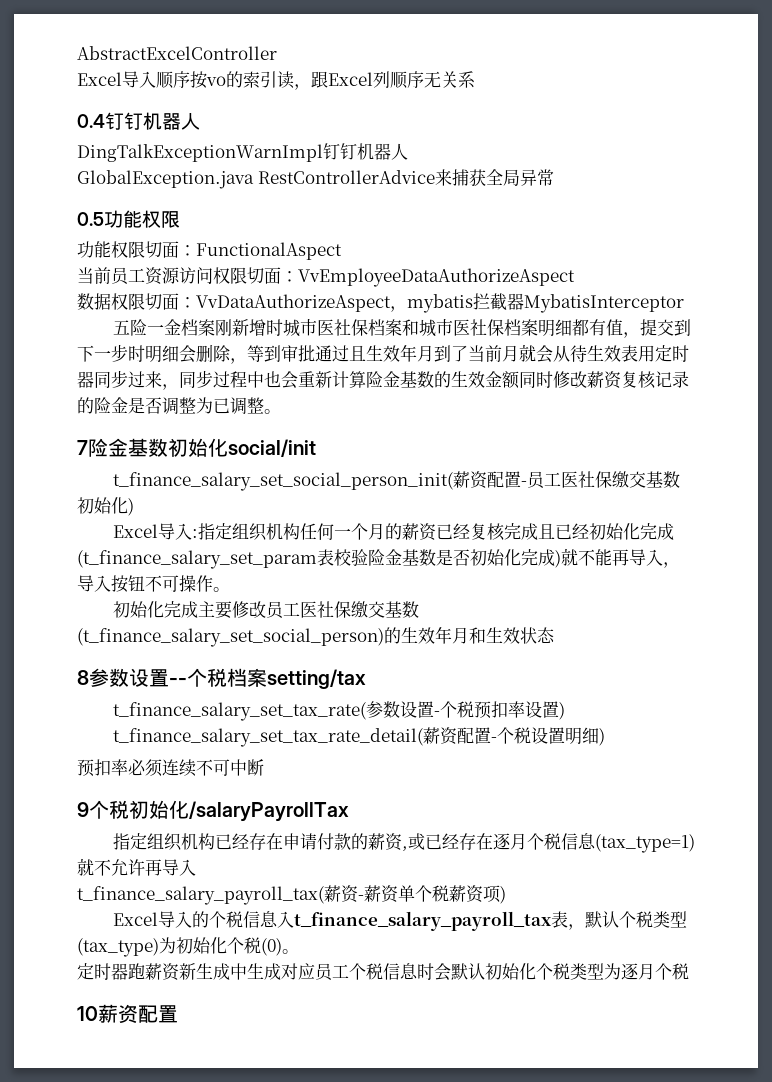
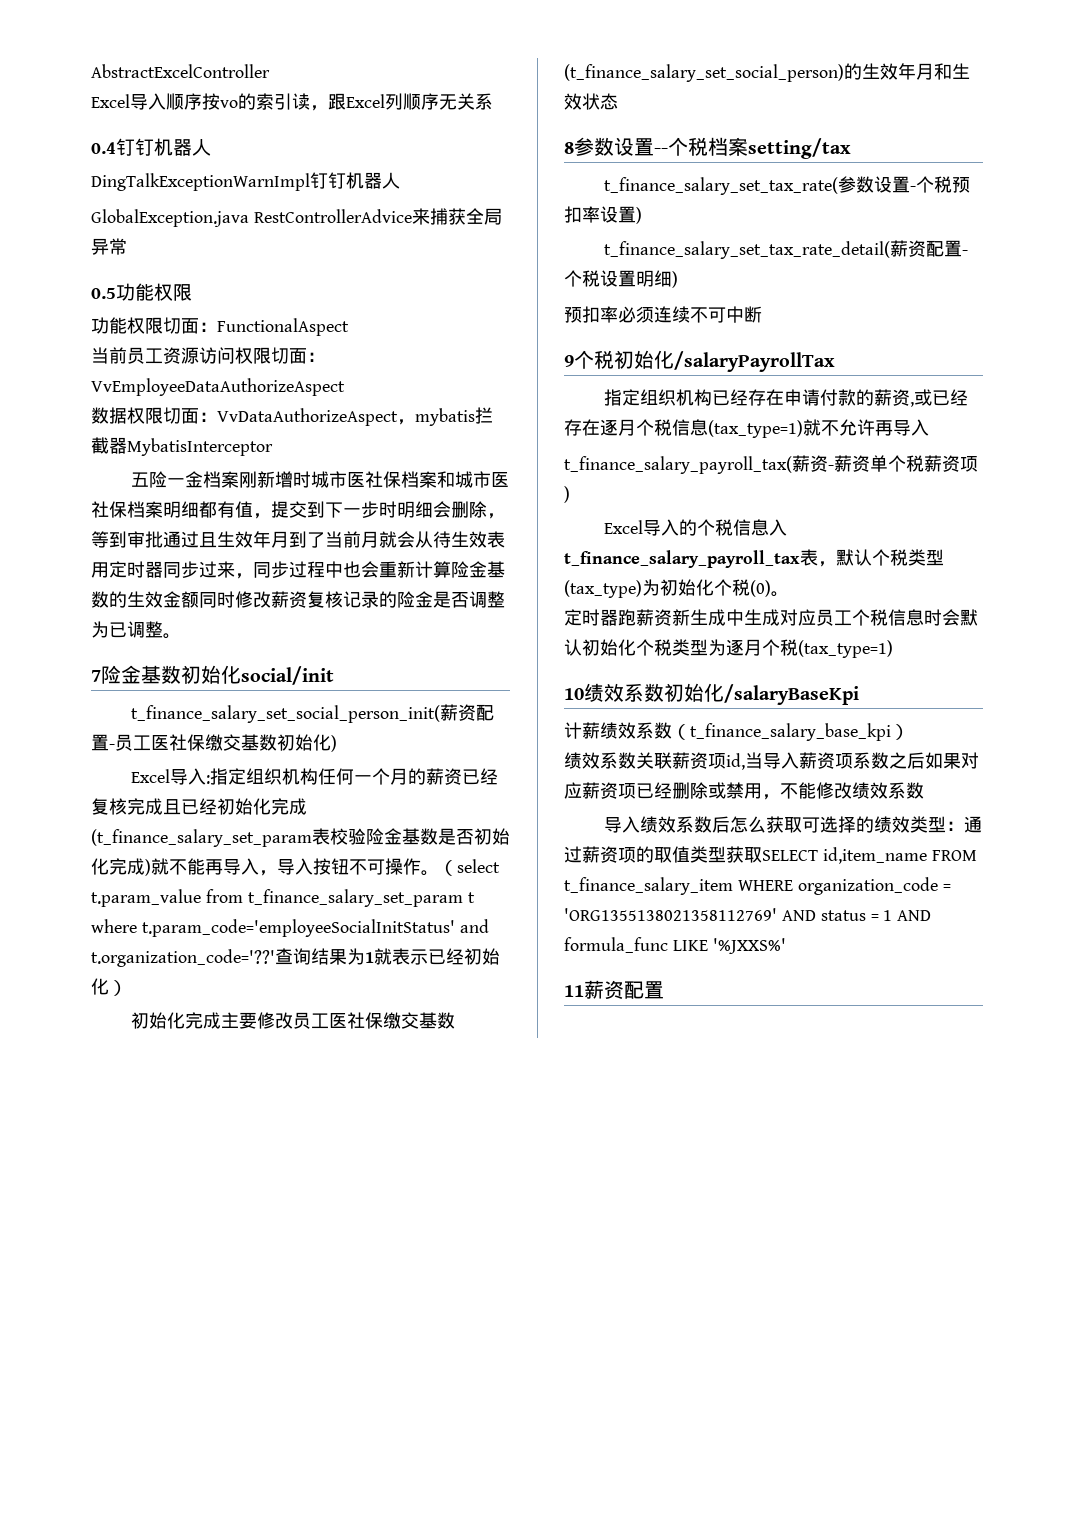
+ （select t.param_value from t_finance_salary_set_param t where t.param_code='employeeSocialInitStatus' and t.organization_code='??'查询结果为1就表示已经初始化）
- 定时器跑薪资新生成中生成对应员工个税信息时会默认初始化个税类型为逐月个税
+ 定时器跑薪资新生成中生成对应员工个税信息时会默认初始化个税类型为逐月个税(tax_type=1)
- 10薪资配置
+ 10绩效系数初始化/salaryBaseKpi
+ 计薪绩效系数（t_finance_salary_base_kpi）
+ 绩效系数关联薪资项id,当导入薪资项系数之后如果对应薪资项已经删除或禁用，不能修改绩效系数
+ 导入绩效系数后怎么获取可选择的绩效类型：通过薪资项的取值类型获取SELECT id,item_name FROM t_finance_salary_item WHERE organization_code = 'ORG1355138021358112769' AND status = 1 AND formula_func LIKE '%JXXS%'
+ 11薪资配置

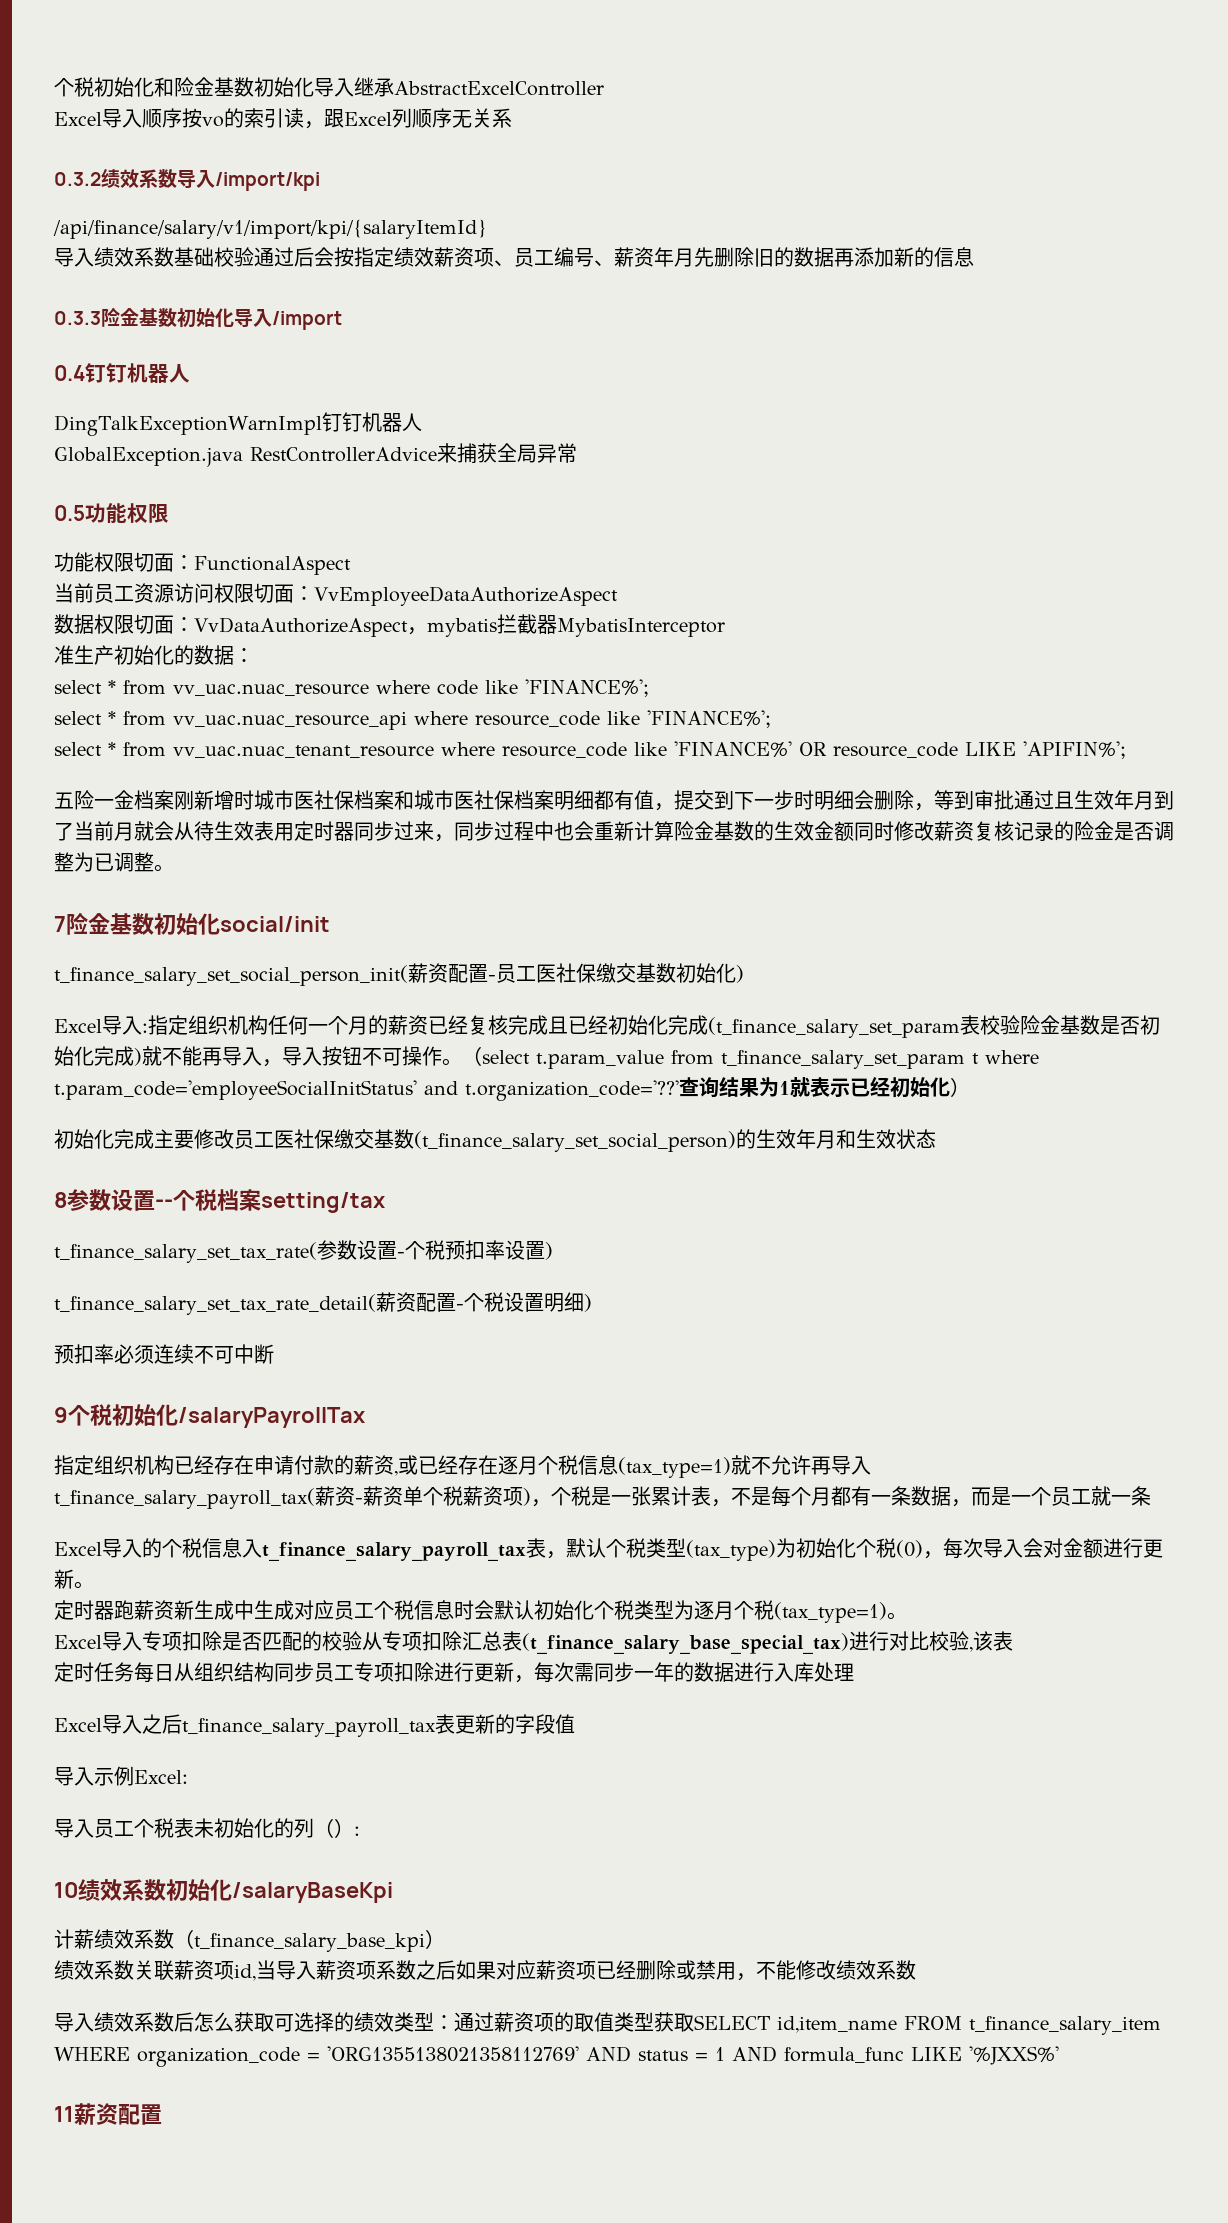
- AbstractExcelController
+ 个税初始化和险金基数初始化导入继承AbstractExcelController
+ 0.3.2绩效系数导入/import/kpi
+ /api/finance/salary/v1/import/kpi/{salaryItemId}
+ 导入绩效系数基础校验通过后会按指定绩效薪资项、员工编号、薪资年月先删除旧的数据再添加新的信息
+ 0.3.3险金基数初始化导入/import
+ 准生产初始化的数据：
+ select * from vv_uac.nuac_resource where code like 'FINANCE%';
+ select * from vv_uac.nuac_resource_api where resource_code like 'FINANCE%';
+ select * from vv_uac.nuac_tenant_resource where resource_code like 'FINANCE%' OR resource_code LIKE 'APIFIN%';
- t_finance_salary_payroll_tax(薪资-薪资单个税薪资项)
+ t_finance_salary_payroll_tax(薪资-薪资单个税薪资项)，个税是一张累计表，不是每个月都有一条数据，而是一个员工就一条
- Excel导入的个税信息入t_finance_salary_payroll_tax表，默认个税类型(tax_type)为初始化个税(0)。
+ Excel导入的个税信息入t_finance_salary_payroll_tax表，默认个税类型(tax_type)为初始化个税(0)，每次导入会对金额进行更新。
- 定时器跑薪资新生成中生成对应员工个税信息时会默认初始化个税类型为逐月个税(tax_type=1)
+ 定时器跑薪资新生成中生成对应员工个税信息时会默认初始化个税类型为逐月个税(tax_type=1)。
+ Excel导入专项扣除是否匹配的校验从专项扣除汇总表(t_finance_salary_base_special_tax)进行对比校验,该表
+ 定时任务每日从组织结构同步员工专项扣除进行更新，每次需同步一年的数据进行入库处理
+ Excel导入之后t_finance_salary_payroll_tax表更新的字段值
+ 导入示例Excel:
+ 导入员工个税表未初始化的列（）:

